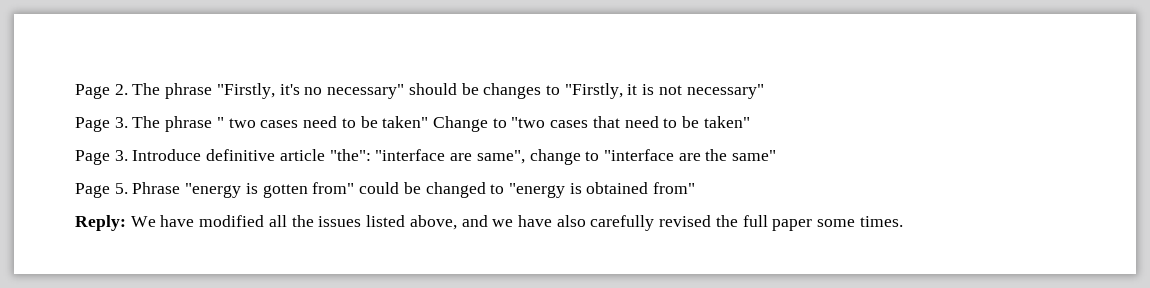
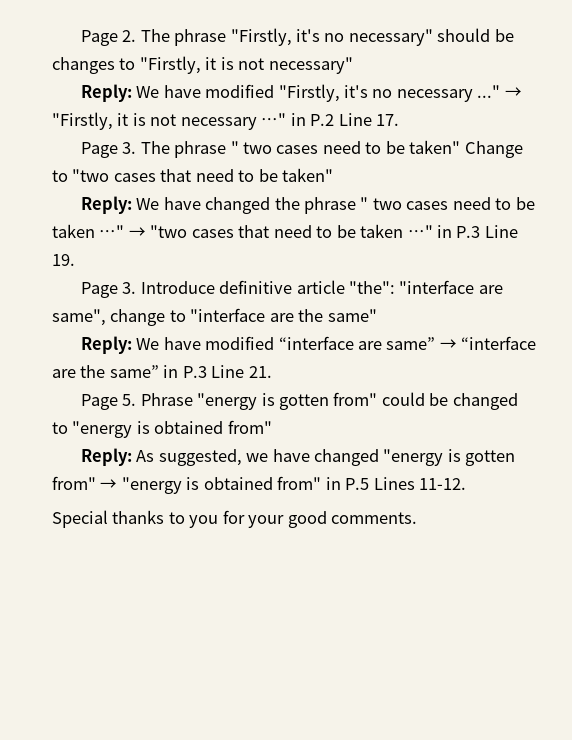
+ Reply: We have modified "Firstly, it's no necessary ..." → "Firstly, it is not necessary …" in P.2 Line 17.
+ Reply: We have changed the phrase " two cases need to be taken …" → "two cases that need to be taken …" in P.3 Line 19.
+ Reply: We have modified “interface are same” → “interface are the same” in P.3 Line 21.
- Reply: We have modified all the issues listed above, and we have also carefully revised the full paper some times.
+ Reply: As suggested, we have changed "energy is gotten from" → "energy is obtained from" in P.5 Lines 11-12.
+ Special thanks to you for your good comments.

